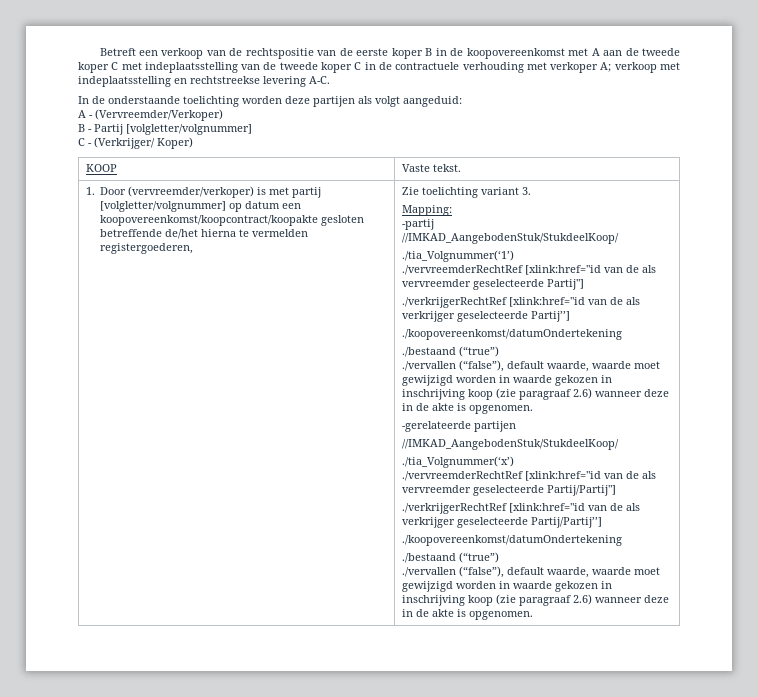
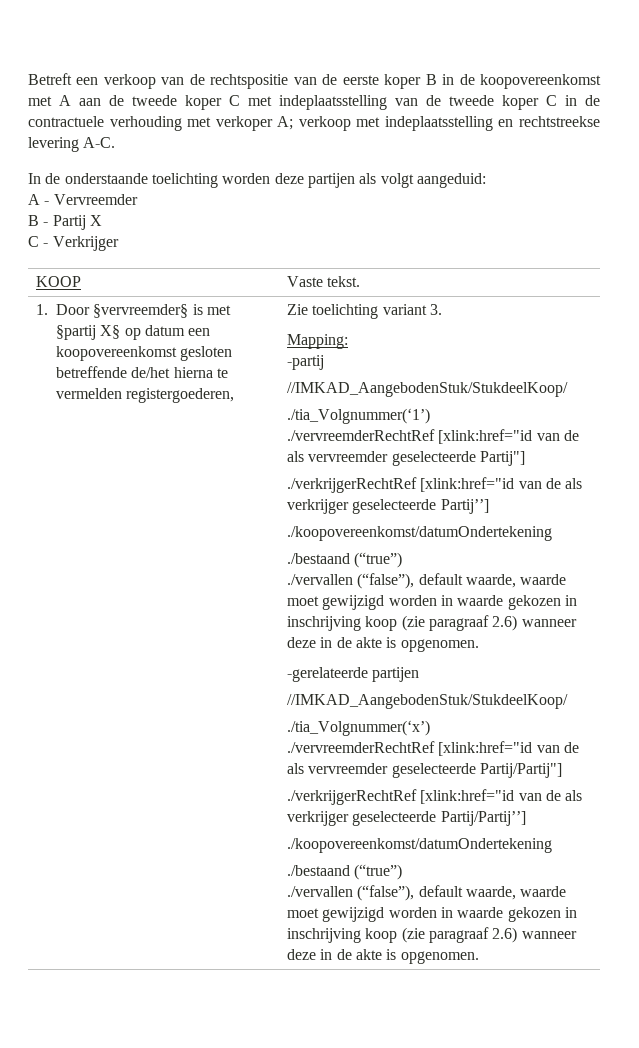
- A - (Vervreemder/Verkoper)
+ A - Vervreemder
- B - Partij [volgletter/volgnummer]
+ B - Partij X
- C - (Verkrijger/ Koper)
+ C - Verkrijger
- 1. Door (vervreemder/verkoper) is met partij [volgletter/volgnummer] op datum een koopovereenkomst/koopcontract/koopakte gesloten betreffende de/het hierna te vermelden registergoederen,
+ 1. Door §vervreemder§ is met §partij X§ op datum een koopovereenkomst gesloten betreffende de/het hierna te vermelden registergoederen,

